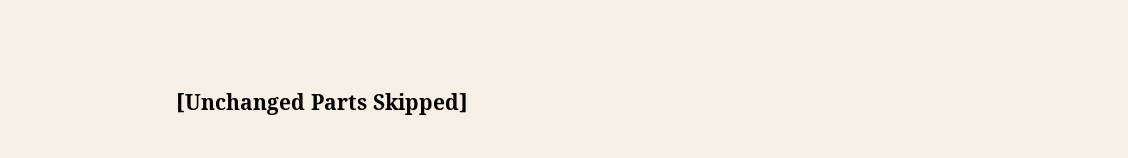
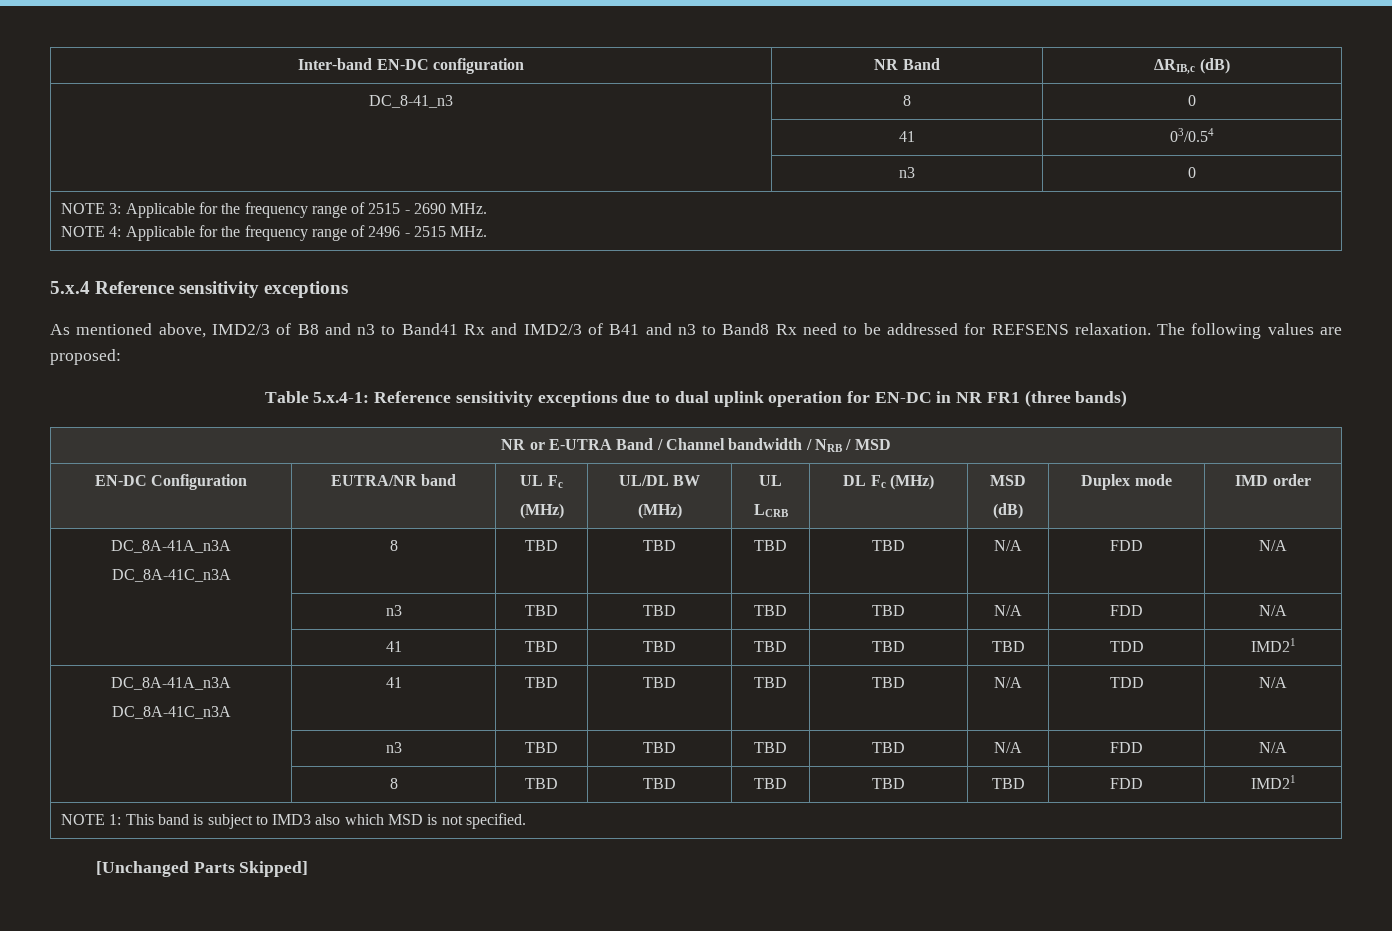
+ Inter-band EN-DC configuration | NR Band | ΔRIB,c (dB)
+ DC_8-41_n3 | 8 | 0
+ | 41 | 03/0.54
+ | n3 | 0
+ NOTE 3: Applicable for the frequency range of 2515 - 2690 MHz.
+ NOTE 4: Applicable for the frequency range of 2496 - 2515 MHz.
+ 5.x.4 Reference sensitivity exceptions
+ As mentioned above, IMD2/3 of B8 and n3 to Band41 Rx and IMD2/3 of B41 and n3 to Band8 Rx need to be addressed for REFSENS relaxation. The following values are proposed:
+ Table 5.x.4-1: Reference sensitivity exceptions due to dual uplink operation for EN-DC in NR FR1 (three bands)
+ NR or E-UTRA Band / Channel bandwidth / NRB / MSD
+ EN-DC Configuration | EUTRA/NR band | UL Fc
+ (MHz) | UL/DL BW
+ (MHz) | UL
+ LCRB | DL Fc (MHz) | MSD
+ (dB) | Duplex mode | IMD order
+ DC_8A-41A_n3A
+ DC_8A-41C_n3A | 8 | TBD | TBD | TBD | TBD | N/A | FDD | N/A
+ | n3 | TBD | TBD | TBD | TBD | N/A | FDD | N/A
+ | 41 | TBD | TBD | TBD | TBD | TBD | TDD | IMD21
+ DC_8A-41A_n3A
+ DC_8A-41C_n3A | 41 | TBD | TBD | TBD | TBD | N/A | TDD | N/A
+ | n3 | TBD | TBD | TBD | TBD | N/A | FDD | N/A
+ | 8 | TBD | TBD | TBD | TBD | TBD | FDD | IMD21
+ NOTE 1: This band is subject to IMD3 also which MSD is not specified.

